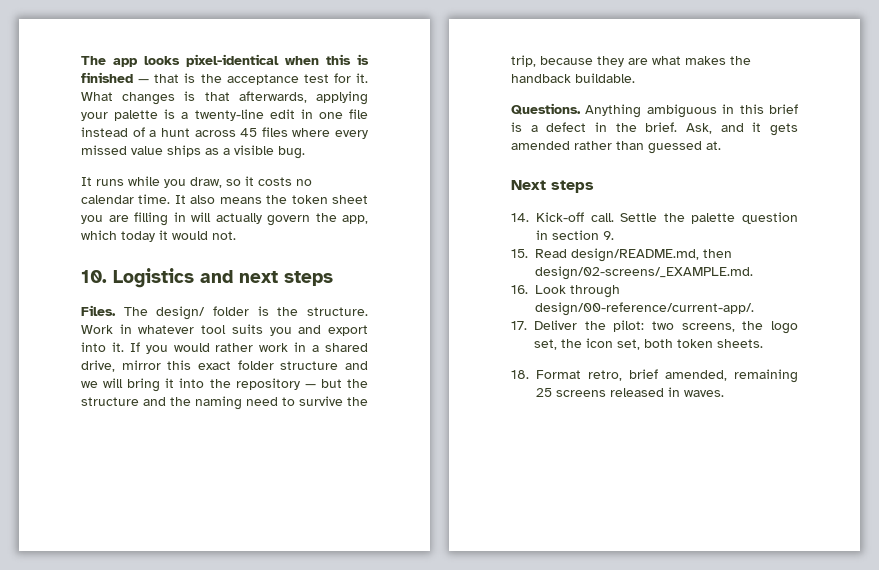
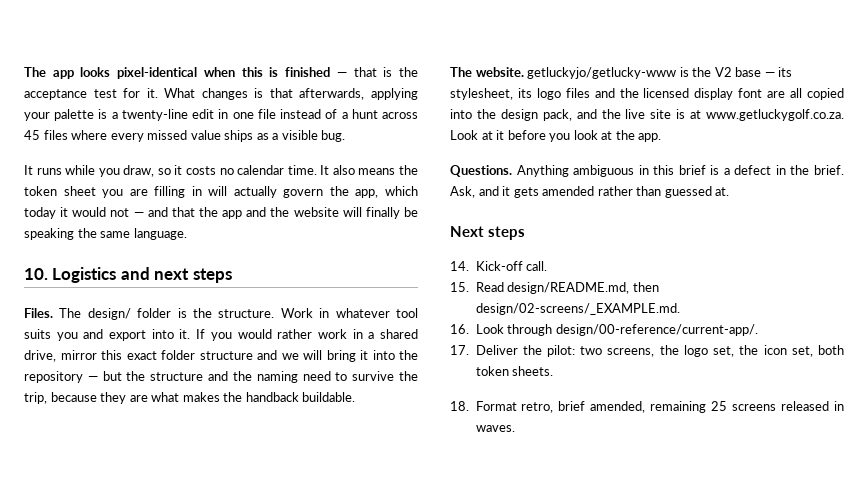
- It also means the token sheet you are filling in will actually govern the app, which today it would not.
+ It also means the token sheet you are filling in will actually govern the app, which today it would not — and that the app and the website will finally be speaking the same language.
+ The website. getluckyjo/getlucky-www is the V2 base — its stylesheet, its logo files and the licensed display font are all copied into the design pack, and the live site is at www.getluckygolf.co.za. Look at it before you look at the app.
- Settle the palette question in section 9.

